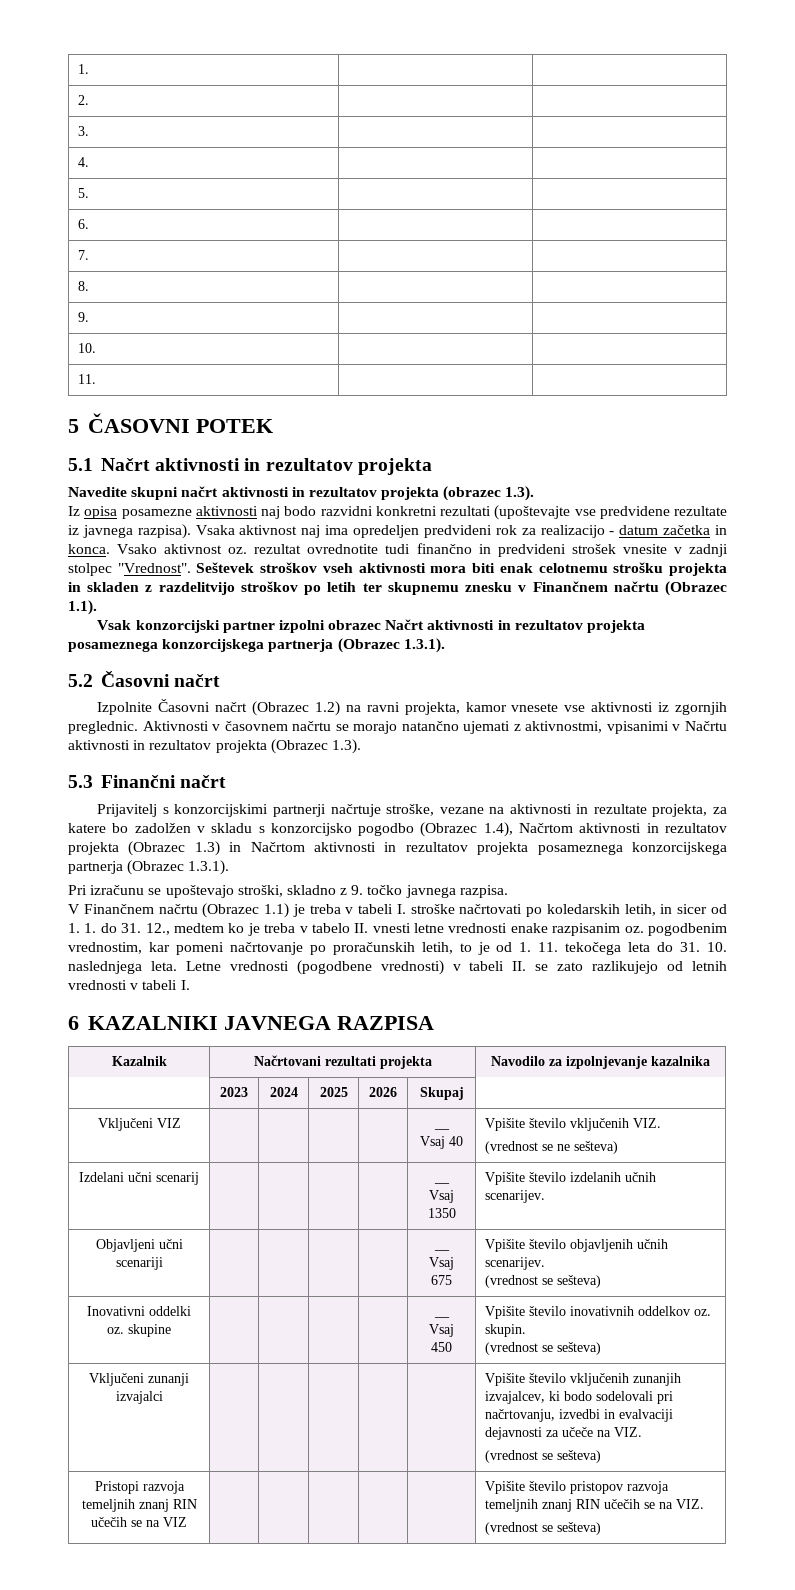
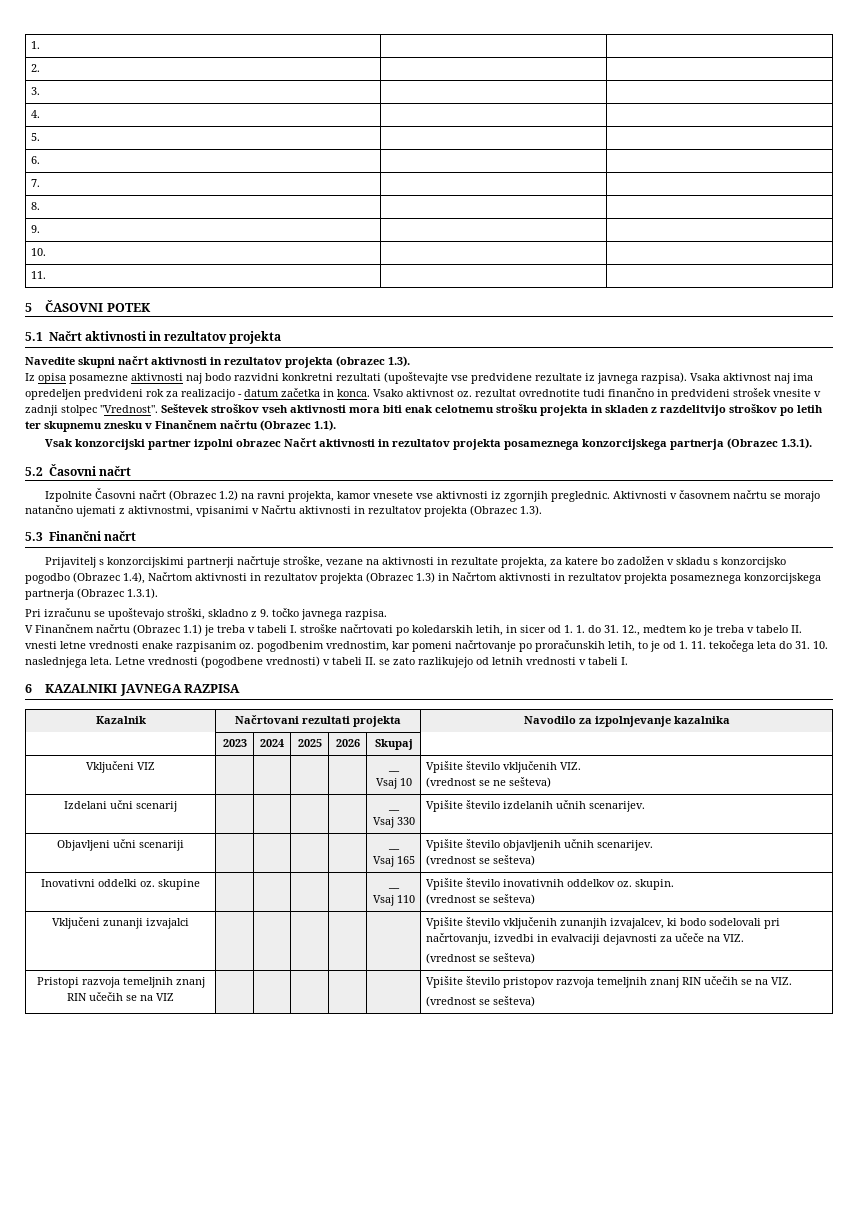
  Vključeni VIZ | | | | | __
- Vsaj 40 | Vpišite število vključenih VIZ.
+ Vsaj 10 | Vpišite število vključenih VIZ.
  Izdelani učni scenarij | | | | | __
- Vsaj 1350 | Vpišite število izdelanih učnih scenarijev.
+ Vsaj 330 | Vpišite število izdelanih učnih scenarijev.
  Objavljeni učni scenariji | | | | | __
- Vsaj 675 | Vpišite število objavljenih učnih scenarijev.
+ Vsaj 165 | Vpišite število objavljenih učnih scenarijev.
  Inovativni oddelki oz. skupine | | | | | __
- Vsaj 450 | Vpišite število inovativnih oddelkov oz. skupin.
+ Vsaj 110 | Vpišite število inovativnih oddelkov oz. skupin.

